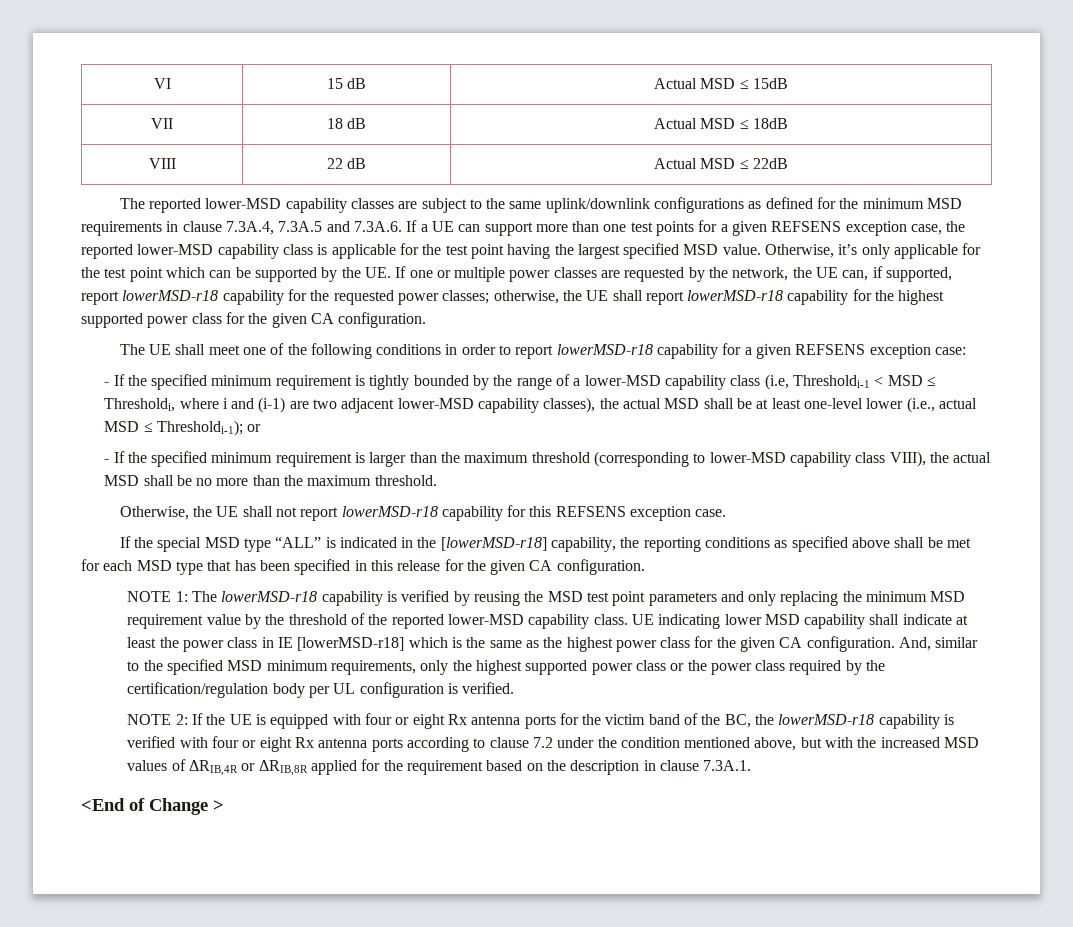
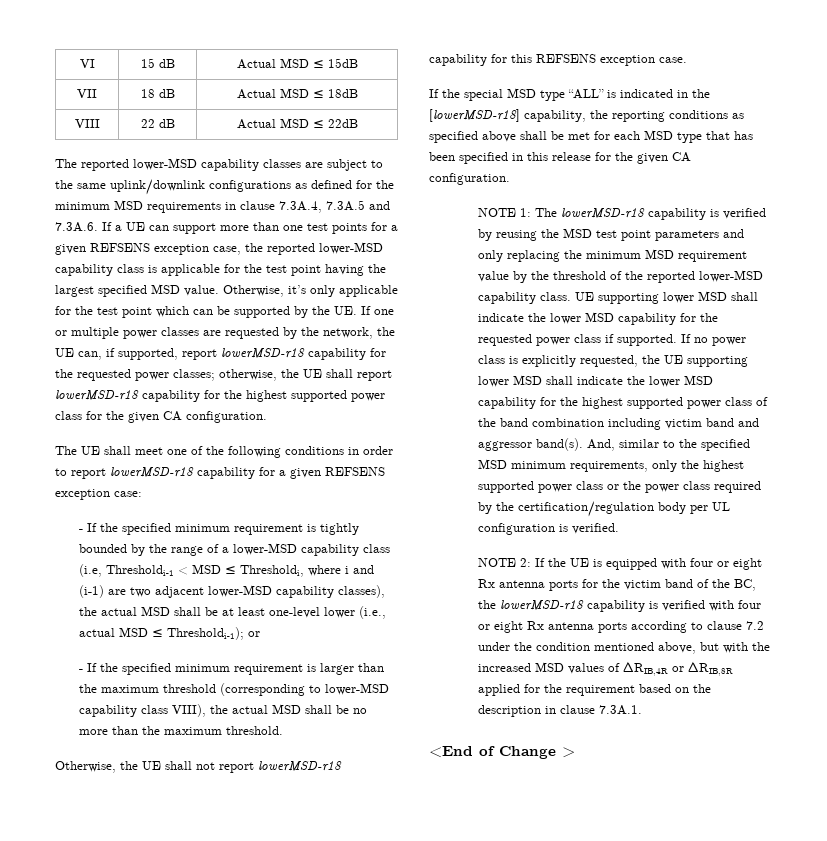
- UE indicating lower MSD capability shall indicate at least the power class in IE [lowerMSD-r18] which is the same as the highest power class for the given CA configuration.
+ UE supporting lower MSD shall indicate the lower MSD capability for the requested power class if supported. If no power class is explicitly requested, the UE supporting lower MSD shall indicate the lower MSD capability for the highest supported power class of the band combination including victim band and aggressor band(s).

